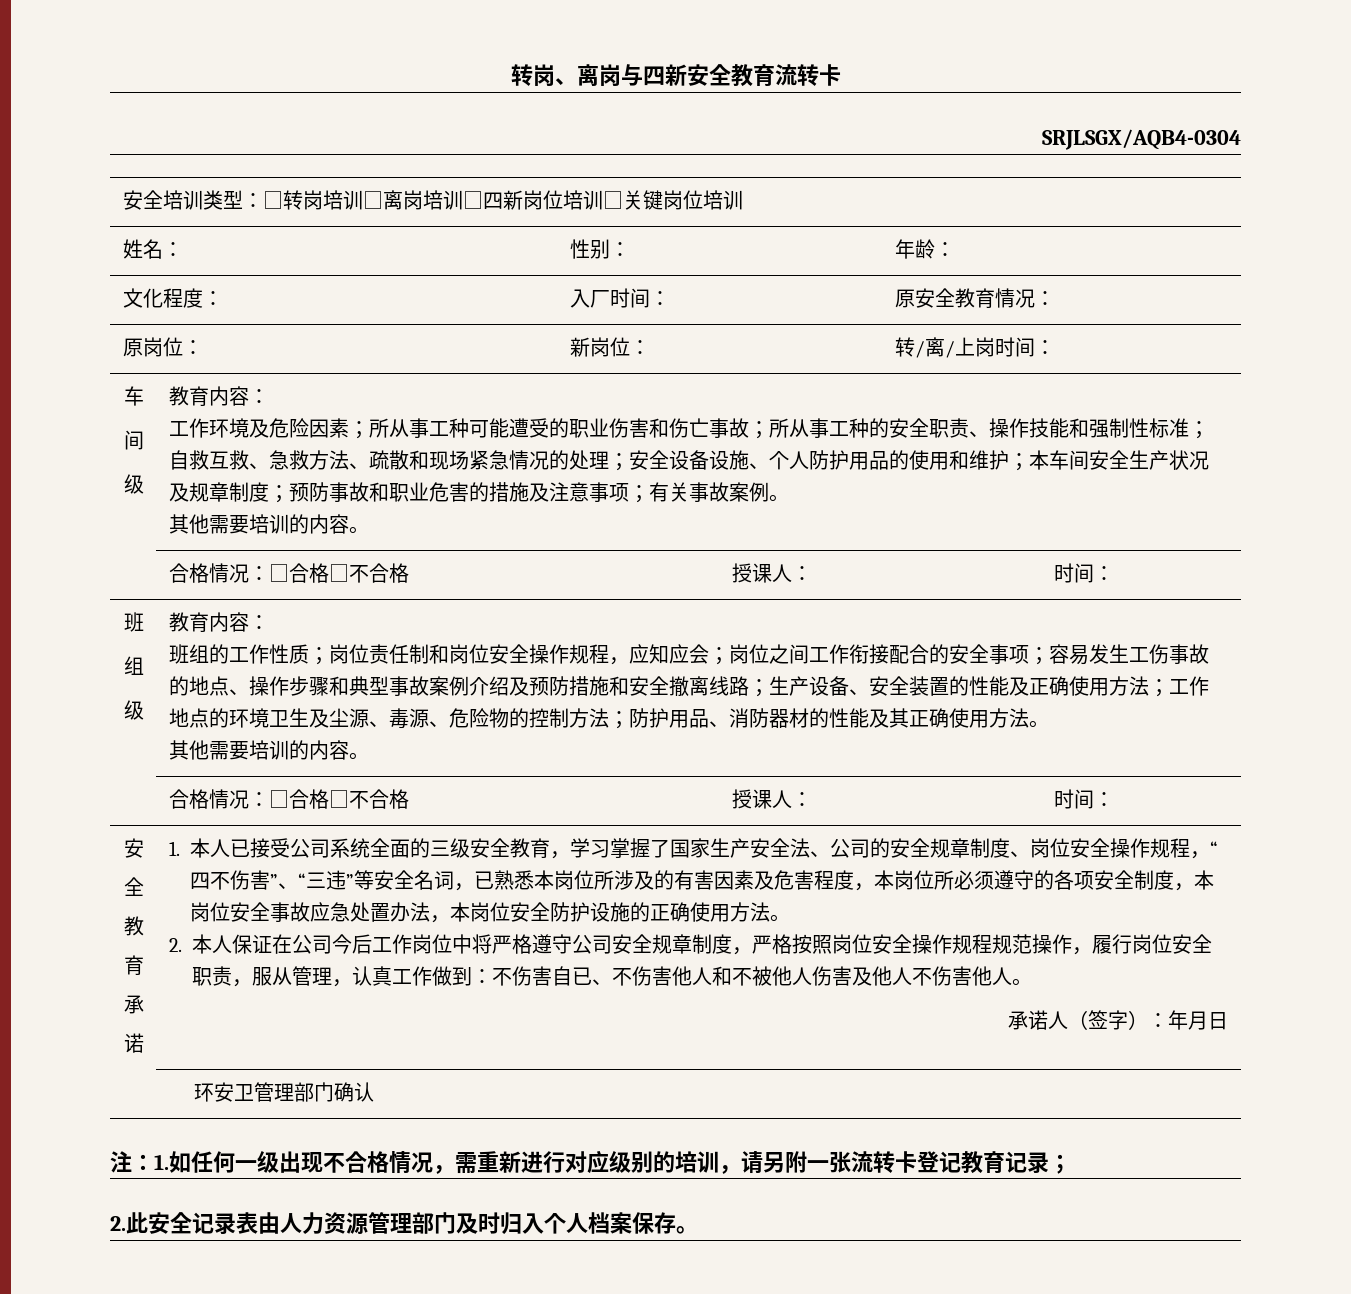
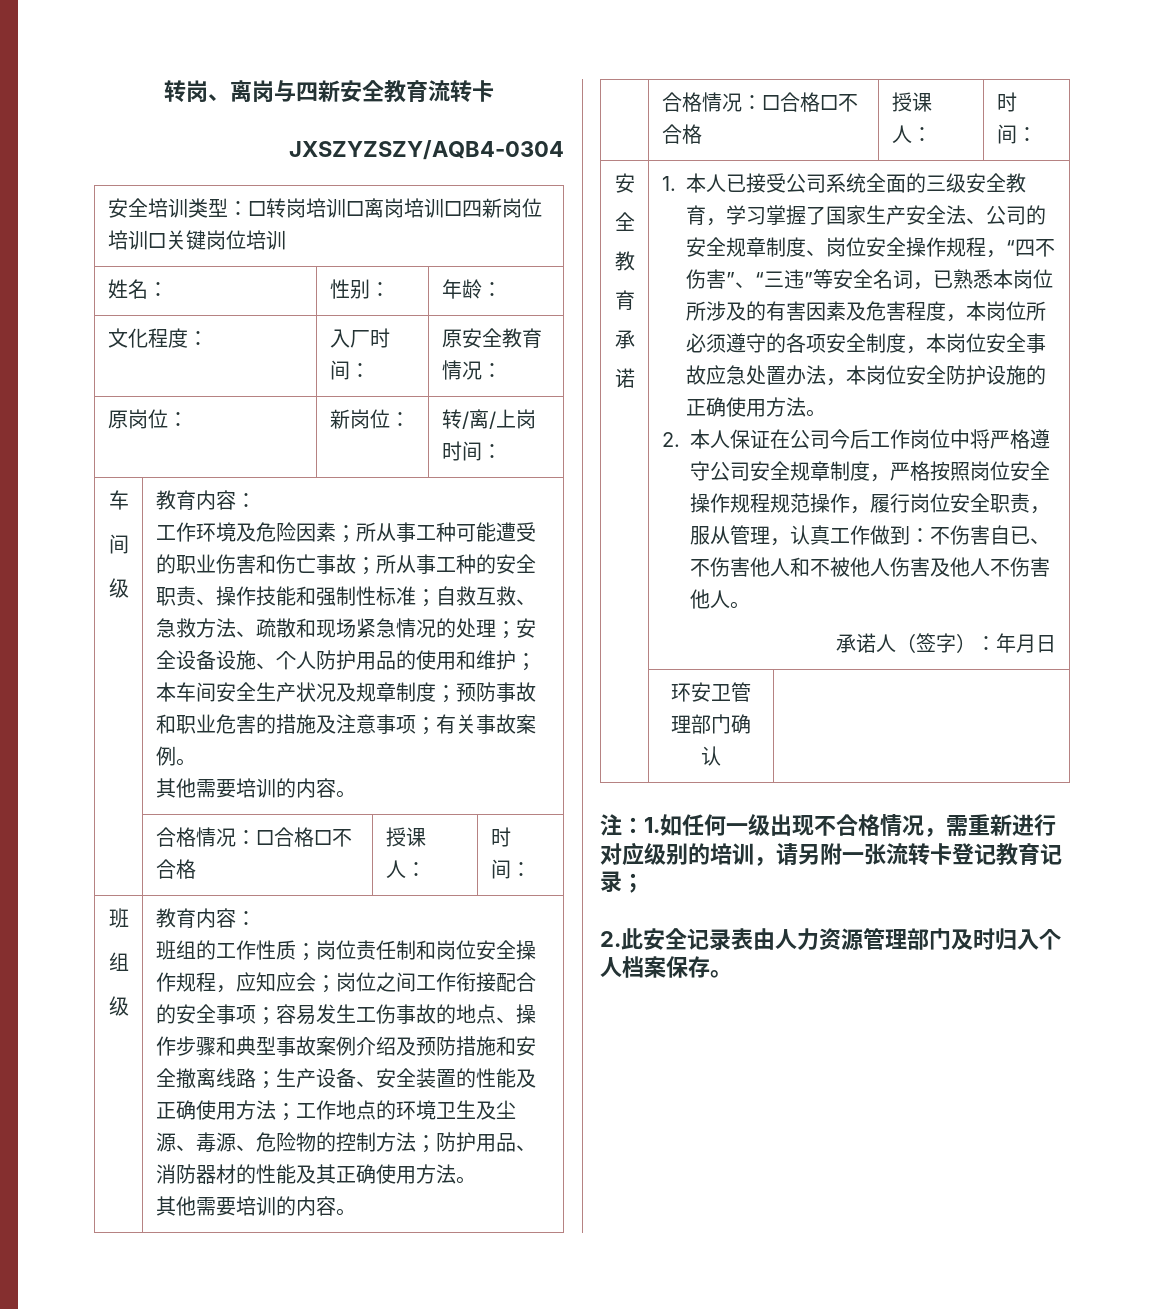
- SRJLSGX/AQB4-0304
+ JXSZYZSZY/AQB4-0304

